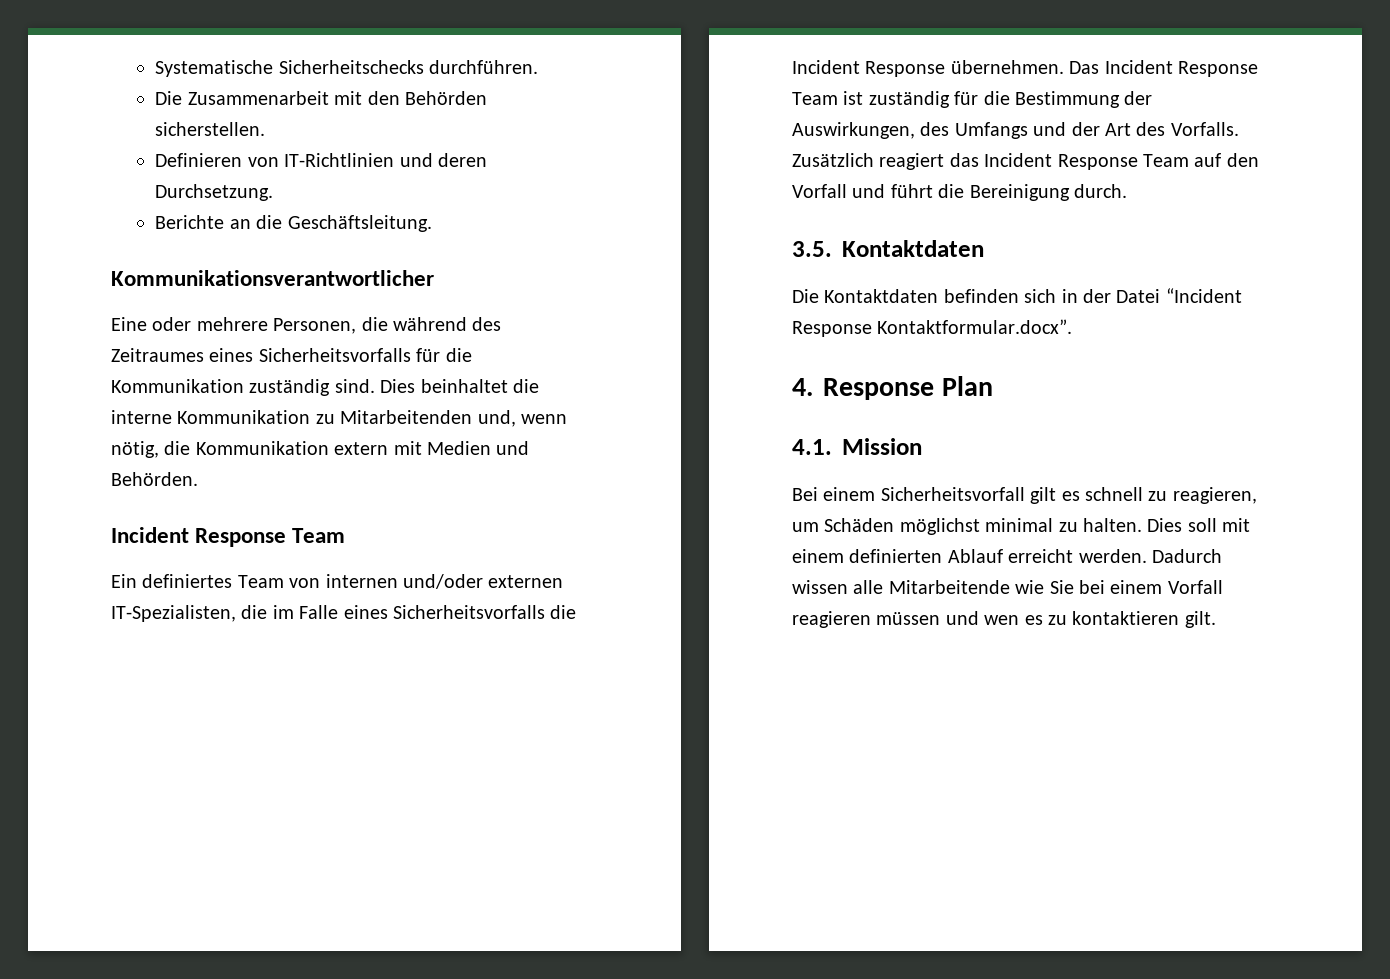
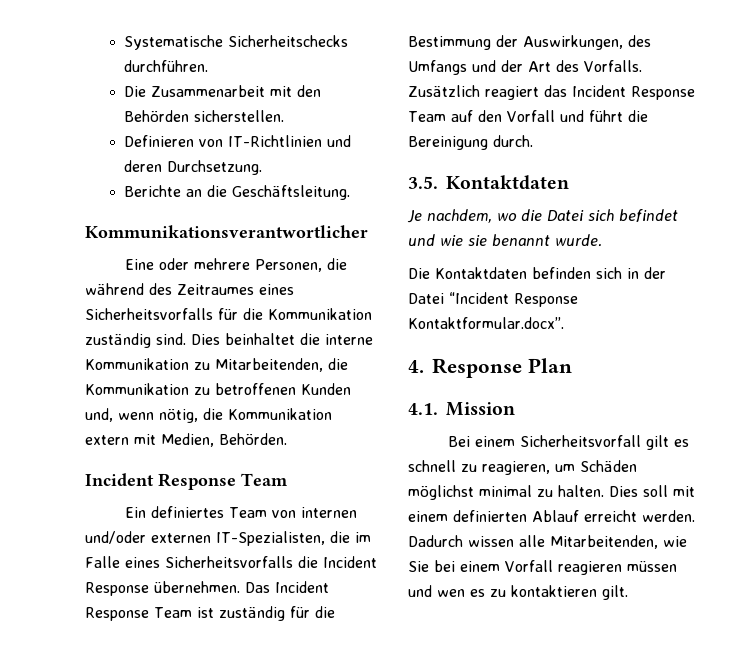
- Dies beinhaltet die interne Kommunikation zu Mitarbeitenden und, wenn nötig, die Kommunikation extern mit Medien und Behörden.
+ Dies beinhaltet die interne Kommunikation zu Mitarbeitenden, die Kommunikation zu betroffenen Kunden und, wenn nötig, die Kommunikation extern mit Medien, Behörden.
+ Je nachdem, wo die Datei sich befindet und wie sie benannt wurde.
- Dadurch wissen alle Mitarbeitende wie Sie bei einem Vorfall reagieren müssen und wen es zu kontaktieren gilt.
+ Dadurch wissen alle Mitarbeitenden, wie Sie bei einem Vorfall reagieren müssen und wen es zu kontaktieren gilt.

